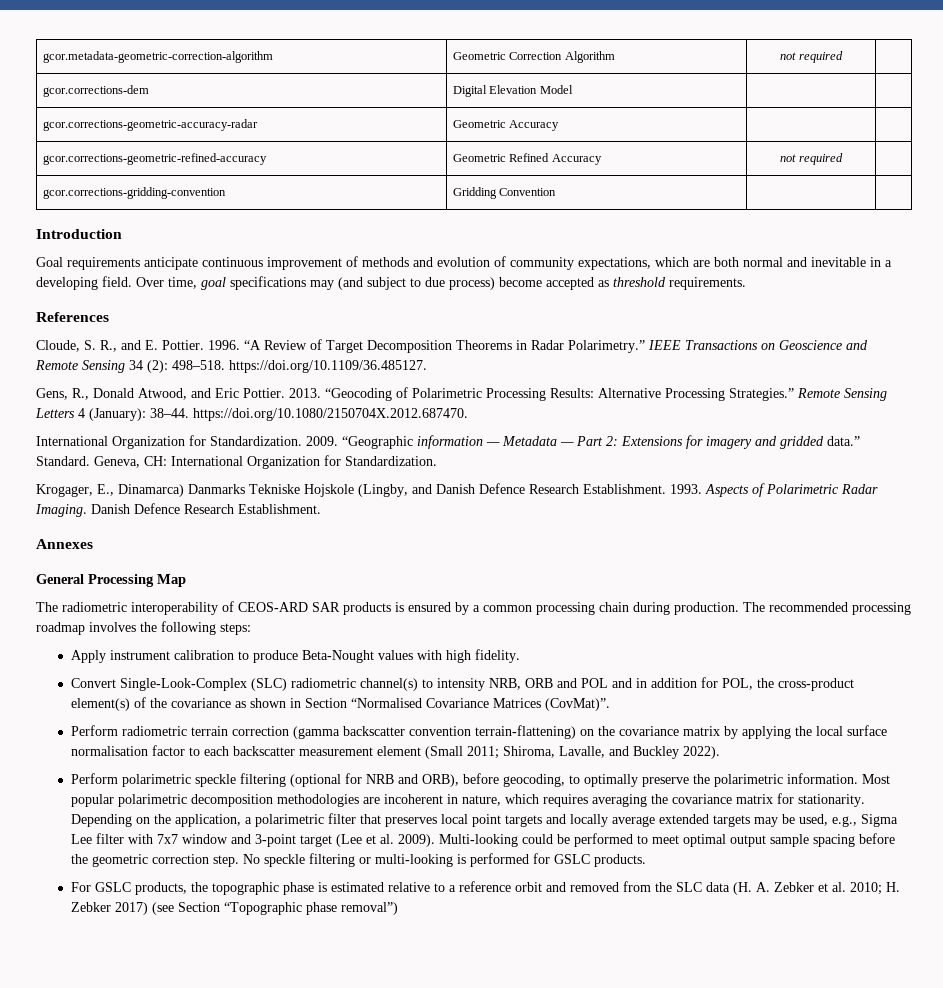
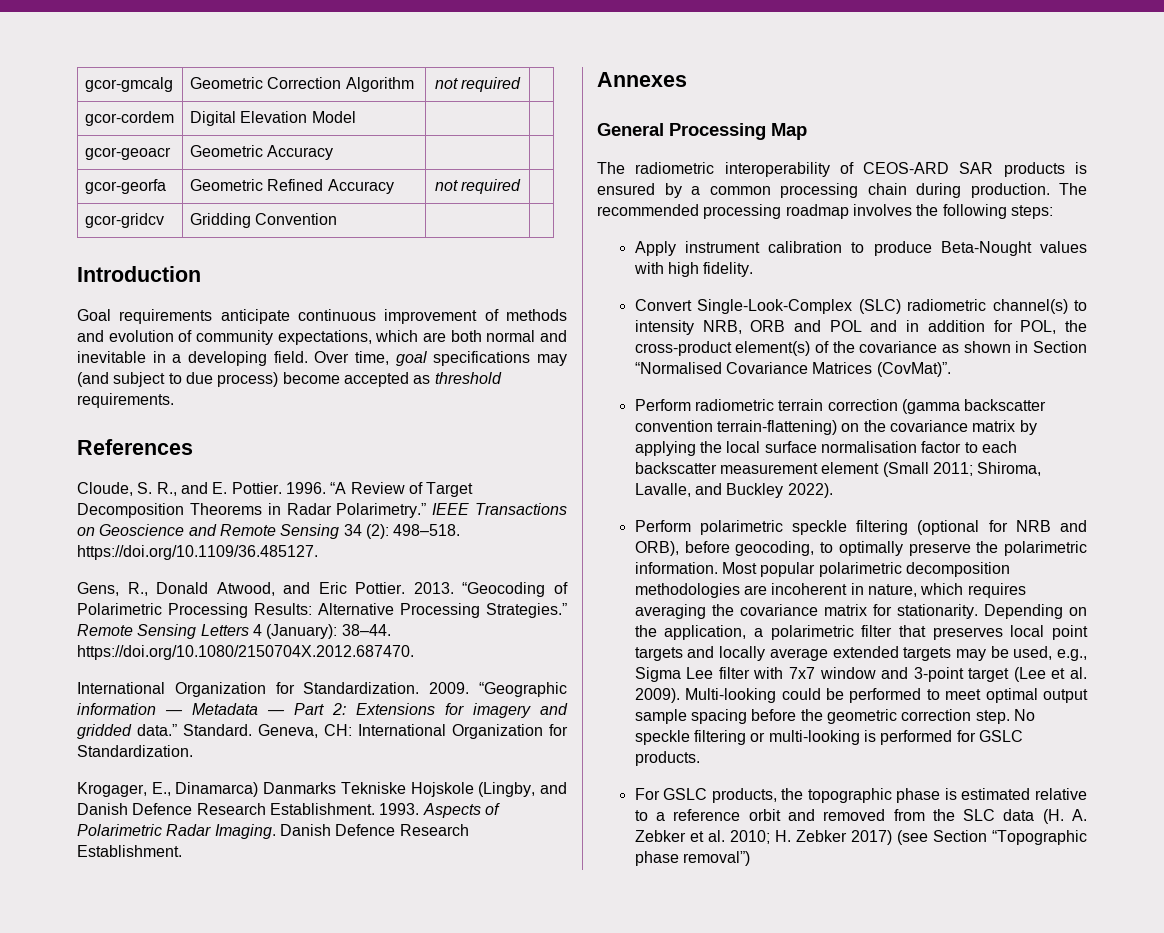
- gcor.metadata-geometric-correction-algorithm | Geometric Correction Algorithm | not required |
+ gcor-gmcalg | Geometric Correction Algorithm | not required |
- gcor.corrections-dem | Digital Elevation Model | |
+ gcor-cordem | Digital Elevation Model | |
- gcor.corrections-geometric-accuracy-radar | Geometric Accuracy | |
+ gcor-geoacr | Geometric Accuracy | |
- gcor.corrections-geometric-refined-accuracy | Geometric Refined Accuracy | not required |
+ gcor-georfa | Geometric Refined Accuracy | not required |
- gcor.corrections-gridding-convention | Gridding Convention | |
+ gcor-gridcv | Gridding Convention | |

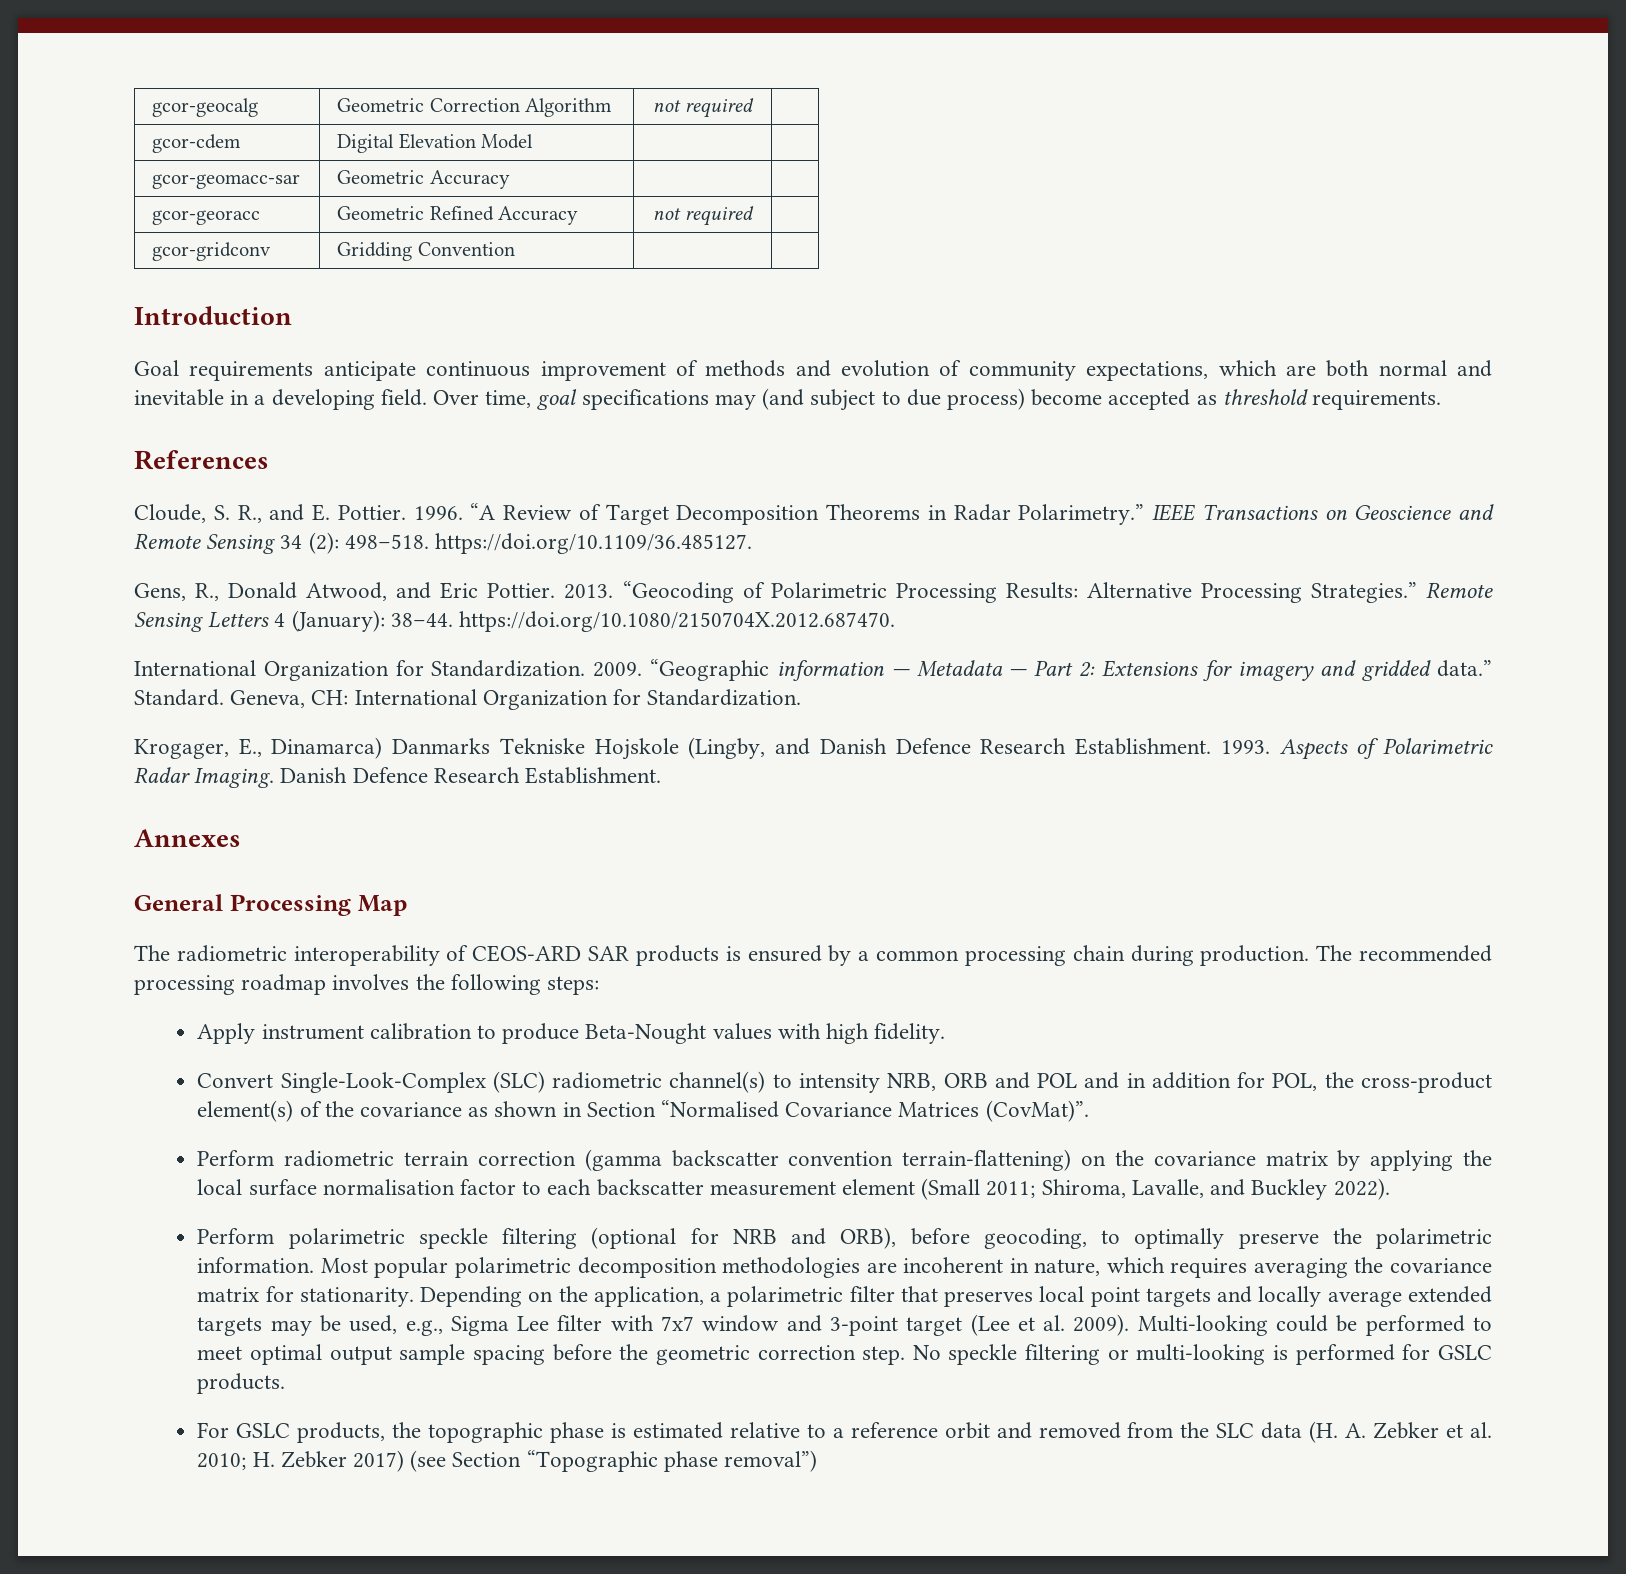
- gcor-gmcalg | Geometric Correction Algorithm | not required |
+ gcor-geocalg | Geometric Correction Algorithm | not required |
- gcor-cordem | Digital Elevation Model | |
+ gcor-cdem | Digital Elevation Model | |
- gcor-geoacr | Geometric Accuracy | |
+ gcor-geomacc-sar | Geometric Accuracy | |
- gcor-georfa | Geometric Refined Accuracy | not required |
+ gcor-georacc | Geometric Refined Accuracy | not required |
- gcor-gridcv | Gridding Convention | |
+ gcor-gridconv | Gridding Convention | |

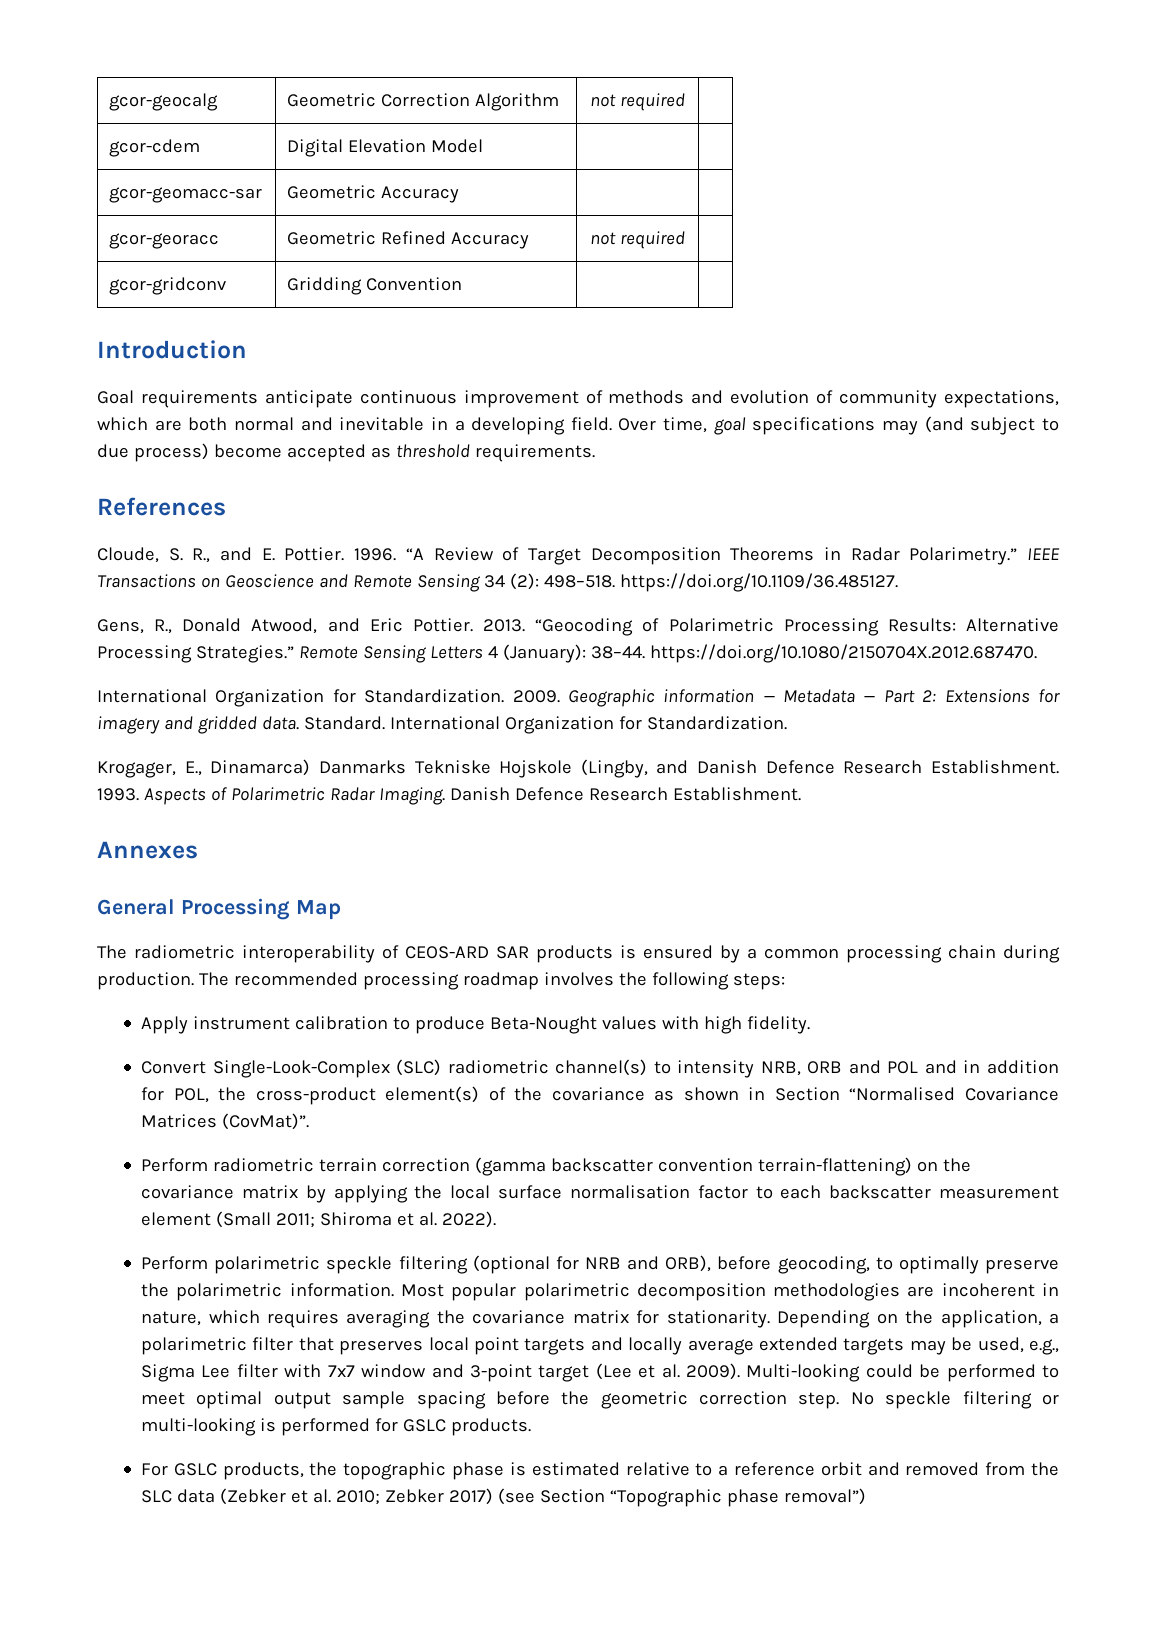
- “Geographic information — Metadata — Part 2: Extensions for imagery and gridded data.” Standard. Geneva, CH: International Organization for Standardization.
+ Geographic information — Metadata — Part 2: Extensions for imagery and gridded data. Standard. International Organization for Standardization.
- Perform radiometric terrain correction (gamma backscatter convention terrain-flattening) on the covariance matrix by applying the local surface normalisation factor to each backscatter measurement element (Small 2011; Shiroma, Lavalle, and Buckley 2022).
+ Perform radiometric terrain correction (gamma backscatter convention terrain-flattening) on the covariance matrix by applying the local surface normalisation factor to each backscatter measurement element (Small 2011; Shiroma et al. 2022).
- For GSLC products, the topographic phase is estimated relative to a reference orbit and removed from the SLC data (H. A. Zebker et al. 2010; H. Zebker 2017) (see Section “Topographic phase removal”)
+ For GSLC products, the topographic phase is estimated relative to a reference orbit and removed from the SLC data (Zebker et al. 2010; Zebker 2017) (see Section “Topographic phase removal”)

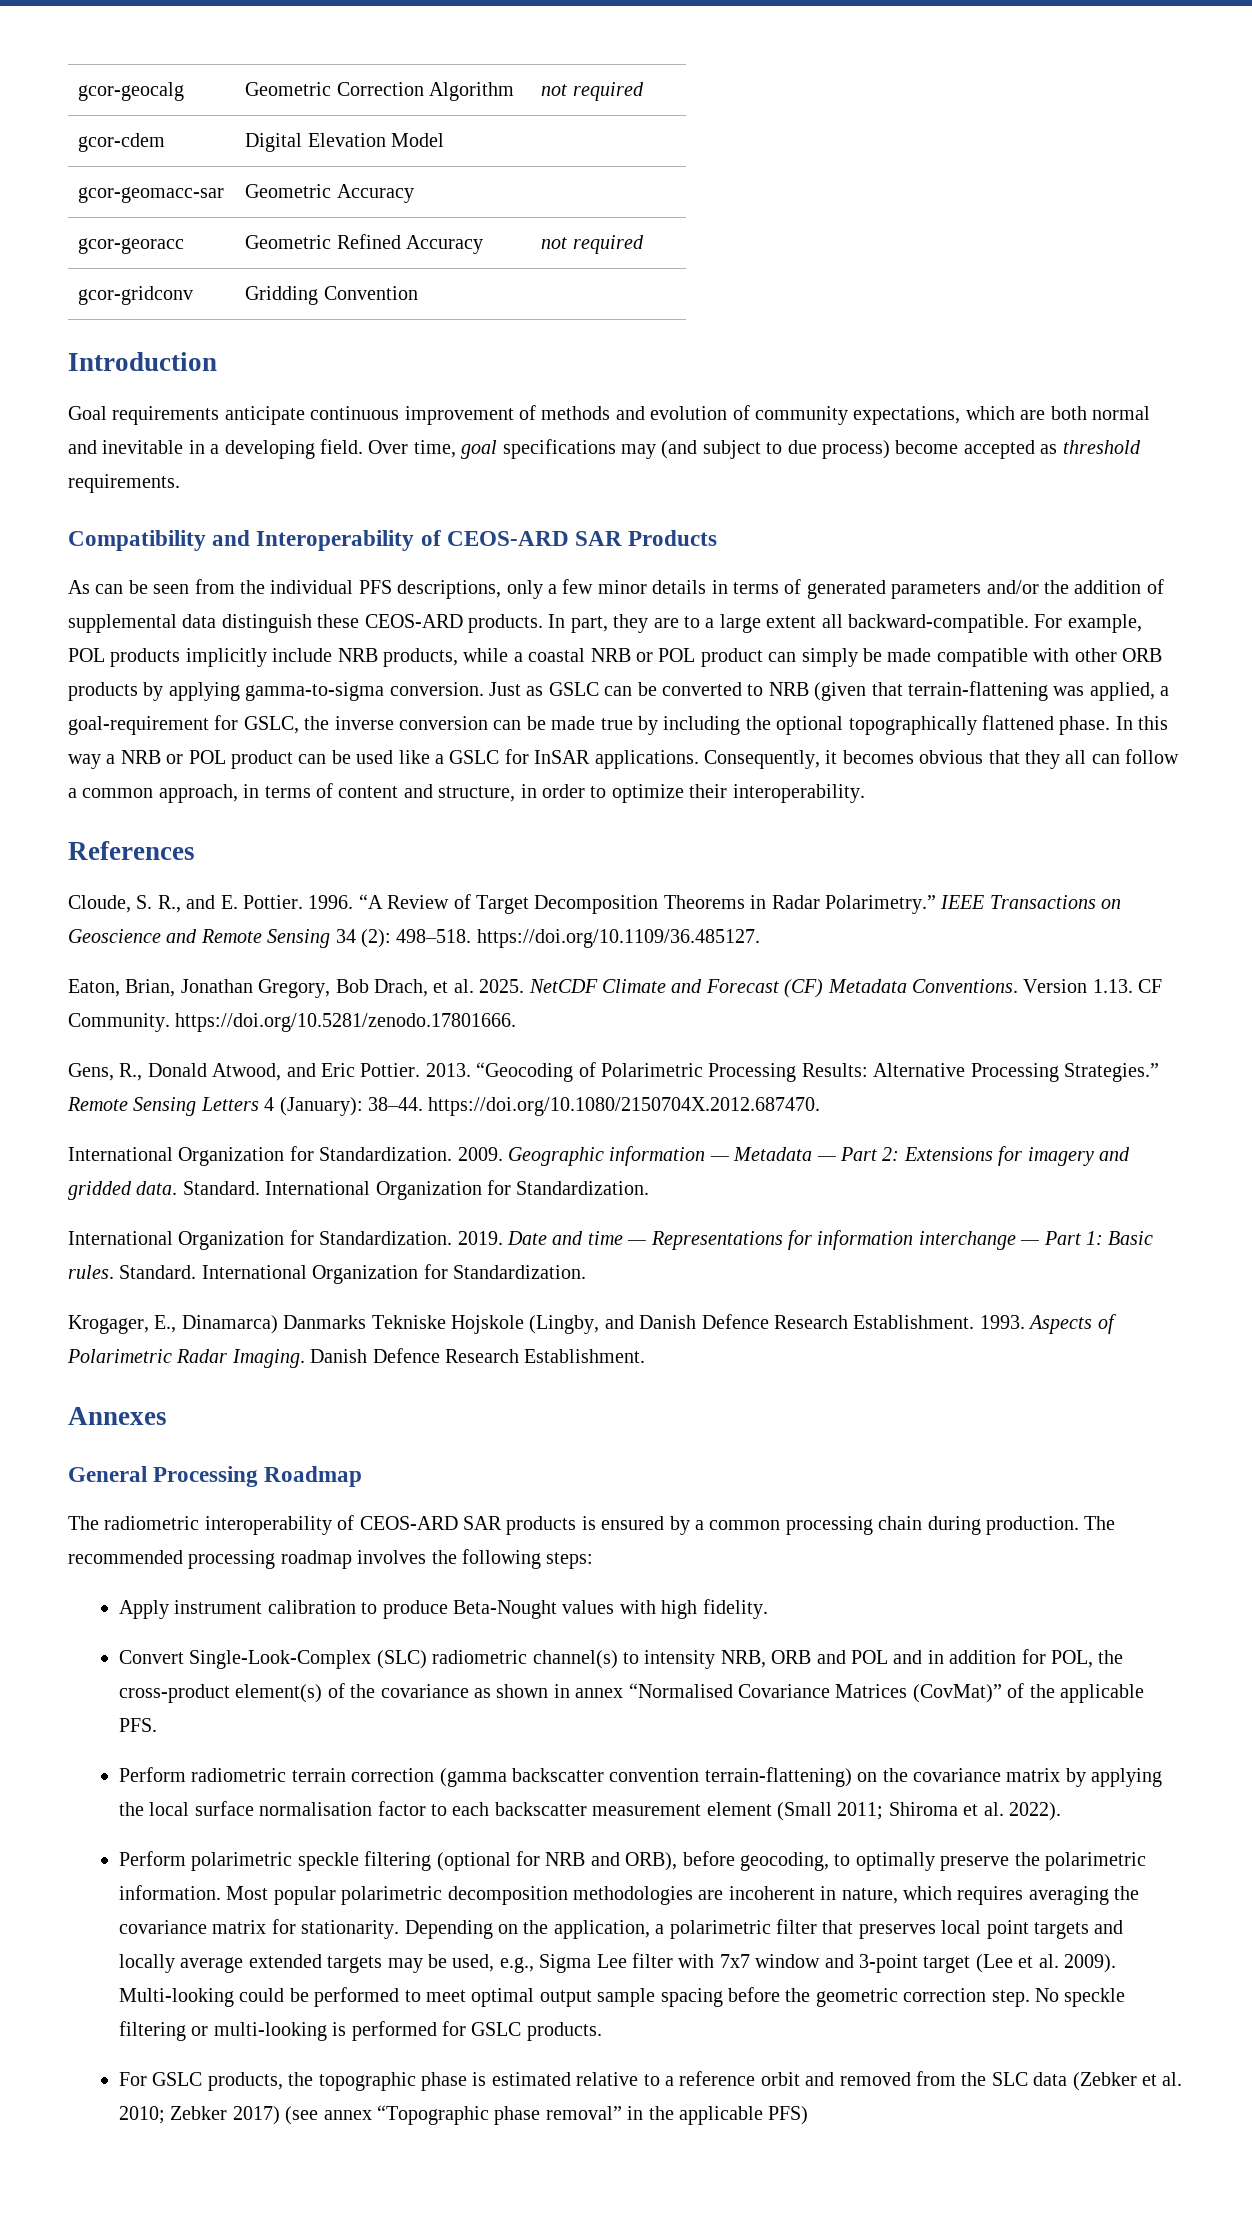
+ Compatibility and Interoperability of CEOS-ARD SAR Products
+ As can be seen from the individual PFS descriptions, only a few minor details in terms of generated parameters and/or the addition of supplemental data distinguish these CEOS-ARD products. In part, they are to a large extent all backward-compatible. For example, POL products implicitly include NRB products, while a coastal NRB or POL product can simply be made compatible with other ORB products by applying gamma-to-sigma conversion. Just as GSLC can be converted to NRB (given that terrain-flattening was applied, a goal-requirement for GSLC, the inverse conversion can be made true by including the optional topographically flattened phase. In this way a NRB or POL product can be used like a GSLC for InSAR applications. Consequently, it becomes obvious that they all can follow a common approach, in terms of content and structure, in order to optimize their interoperability.
+ Eaton, Brian, Jonathan Gregory, Bob Drach, et al. 2025. NetCDF Climate and Forecast (CF) Metadata Conventions. Version 1.13. CF Community. https://doi.org/10.5281/zenodo.17801666.
+ International Organization for Standardization. 2019. Date and time — Representations for information interchange — Part 1: Basic rules. Standard. International Organization for Standardization.
- General Processing Map
+ General Processing Roadmap
- Convert Single-Look-Complex (SLC) radiometric channel(s) to intensity NRB, ORB and POL and in addition for POL, the cross-product element(s) of the covariance as shown in Section “Normalised Covariance Matrices (CovMat)”.
+ Convert Single-Look-Complex (SLC) radiometric channel(s) to intensity NRB, ORB and POL and in addition for POL, the cross-product element(s) of the covariance as shown in annex “Normalised Covariance Matrices (CovMat)” of the applicable PFS.
- For GSLC products, the topographic phase is estimated relative to a reference orbit and removed from the SLC data (Zebker et al. 2010; Zebker 2017) (see Section “Topographic phase removal”)
+ For GSLC products, the topographic phase is estimated relative to a reference orbit and removed from the SLC data (Zebker et al. 2010; Zebker 2017) (see annex “Topographic phase removal” in the applicable PFS)

